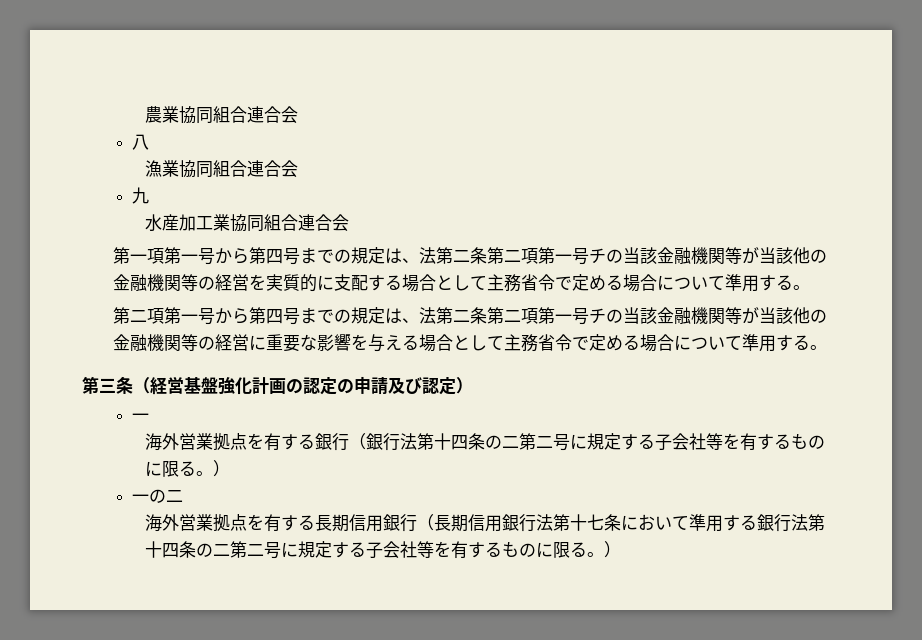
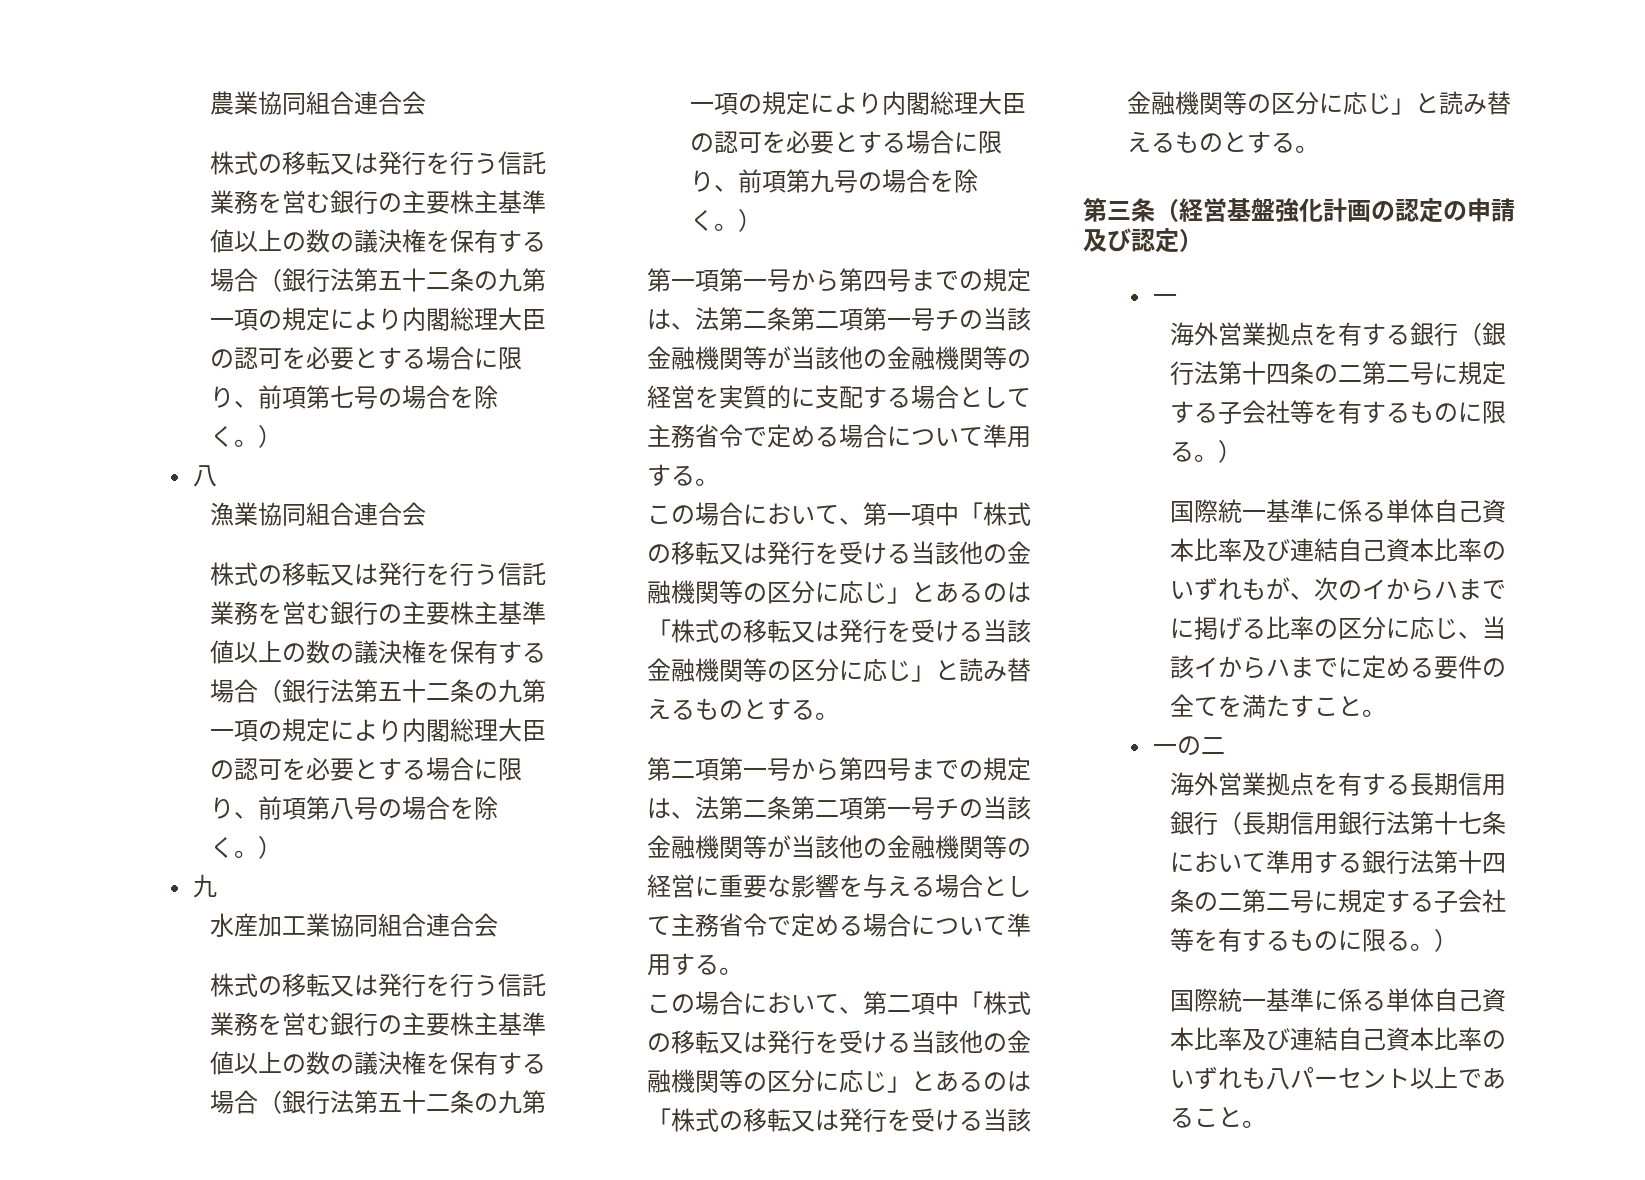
+ 株式の移転又は発行を行う信託業務を営む銀行の主要株主基準値以上の数の議決権を保有する場合（銀行法第五十二条の九第一項の規定により内閣総理大臣の認可を必要とする場合に限り、前項第七号の場合を除く。）
+ 株式の移転又は発行を行う信託業務を営む銀行の主要株主基準値以上の数の議決権を保有する場合（銀行法第五十二条の九第一項の規定により内閣総理大臣の認可を必要とする場合に限り、前項第八号の場合を除く。）
+ 株式の移転又は発行を行う信託業務を営む銀行の主要株主基準値以上の数の議決権を保有する場合（銀行法第五十二条の九第一項の規定により内閣総理大臣の認可を必要とする場合に限り、前項第九号の場合を除く。）
+ この場合において、第一項中「株式の移転又は発行を受ける当該他の金融機関等の区分に応じ」とあるのは「株式の移転又は発行を受ける当該金融機関等の区分に応じ」と読み替えるものとする。
+ この場合において、第二項中「株式の移転又は発行を受ける当該他の金融機関等の区分に応じ」とあるのは「株式の移転又は発行を受ける当該金融機関等の区分に応じ」と読み替えるものとする。
+ 国際統一基準に係る単体自己資本比率及び連結自己資本比率のいずれもが、次のイからハまでに掲げる比率の区分に応じ、当該イからハまでに定める要件の全てを満たすこと。
+ 国際統一基準に係る単体自己資本比率及び連結自己資本比率のいずれも八パーセント以上であること。

